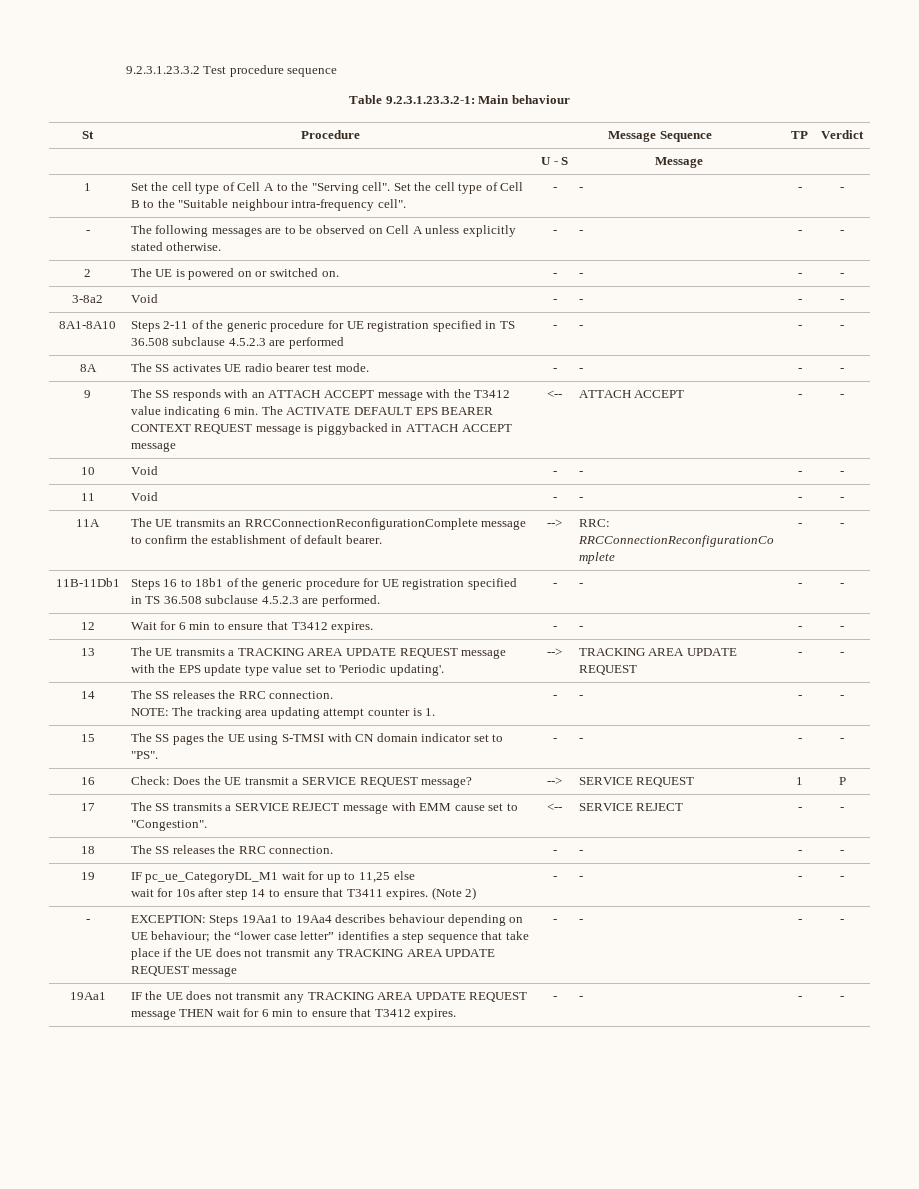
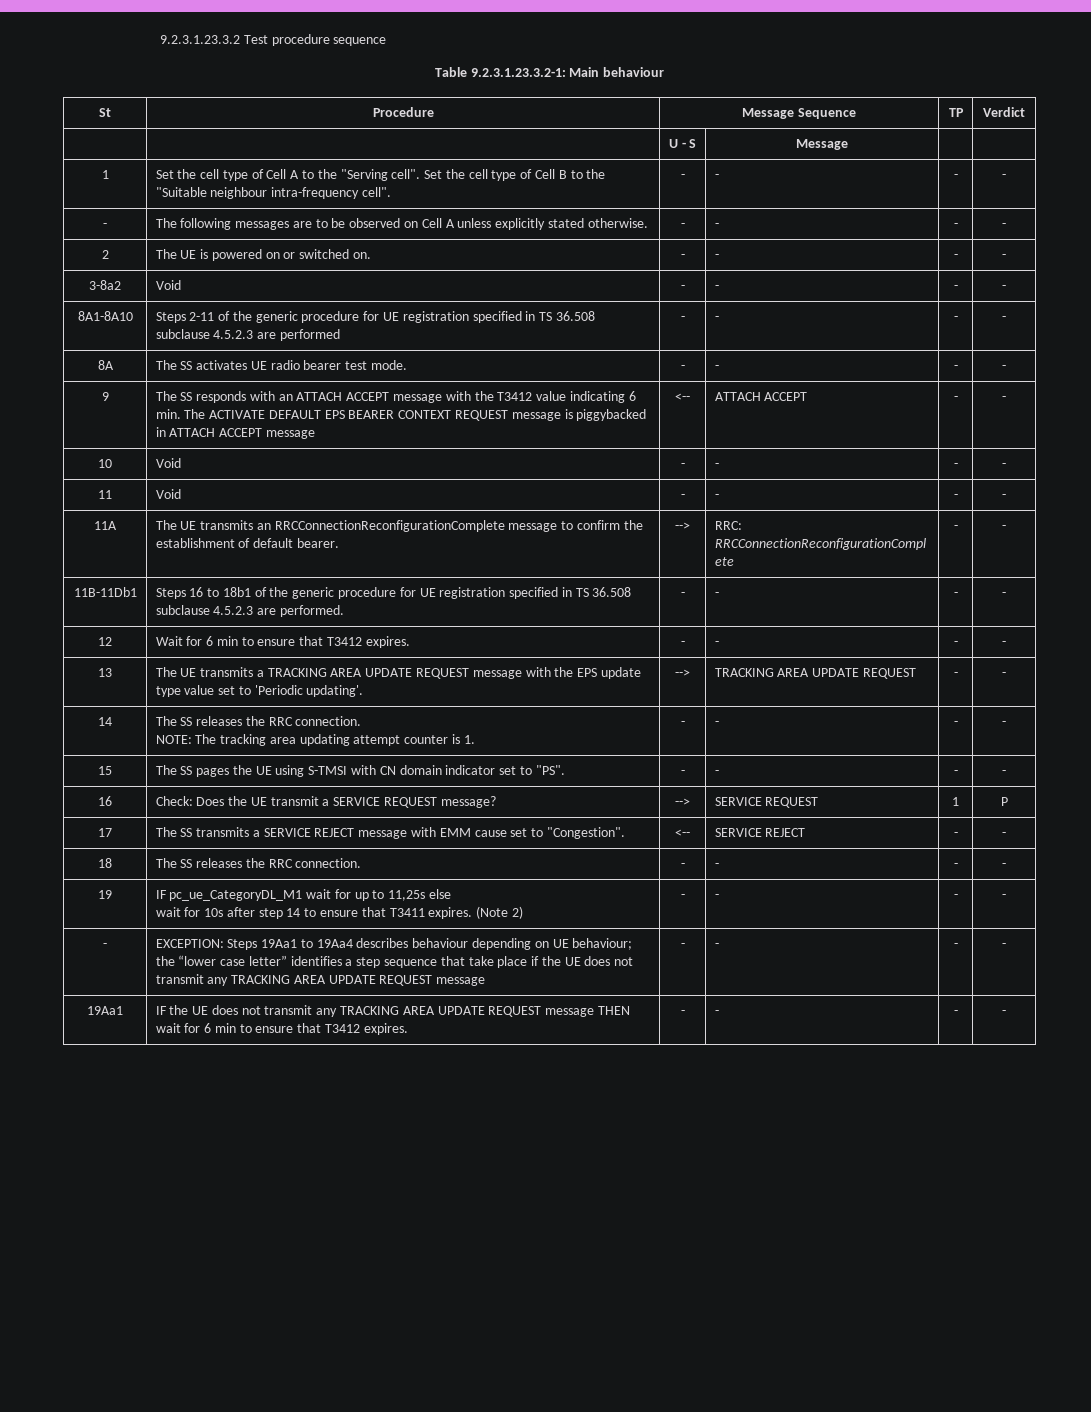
- 19 | IF pc_ue_CategoryDL_M1 wait for up to 11,25 else
+ 19 | IF pc_ue_CategoryDL_M1 wait for up to 11,25s else

